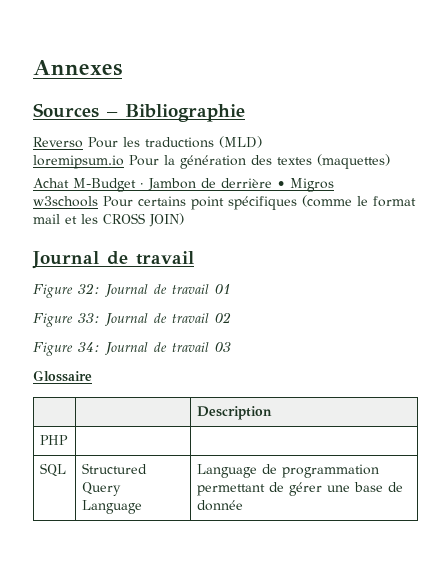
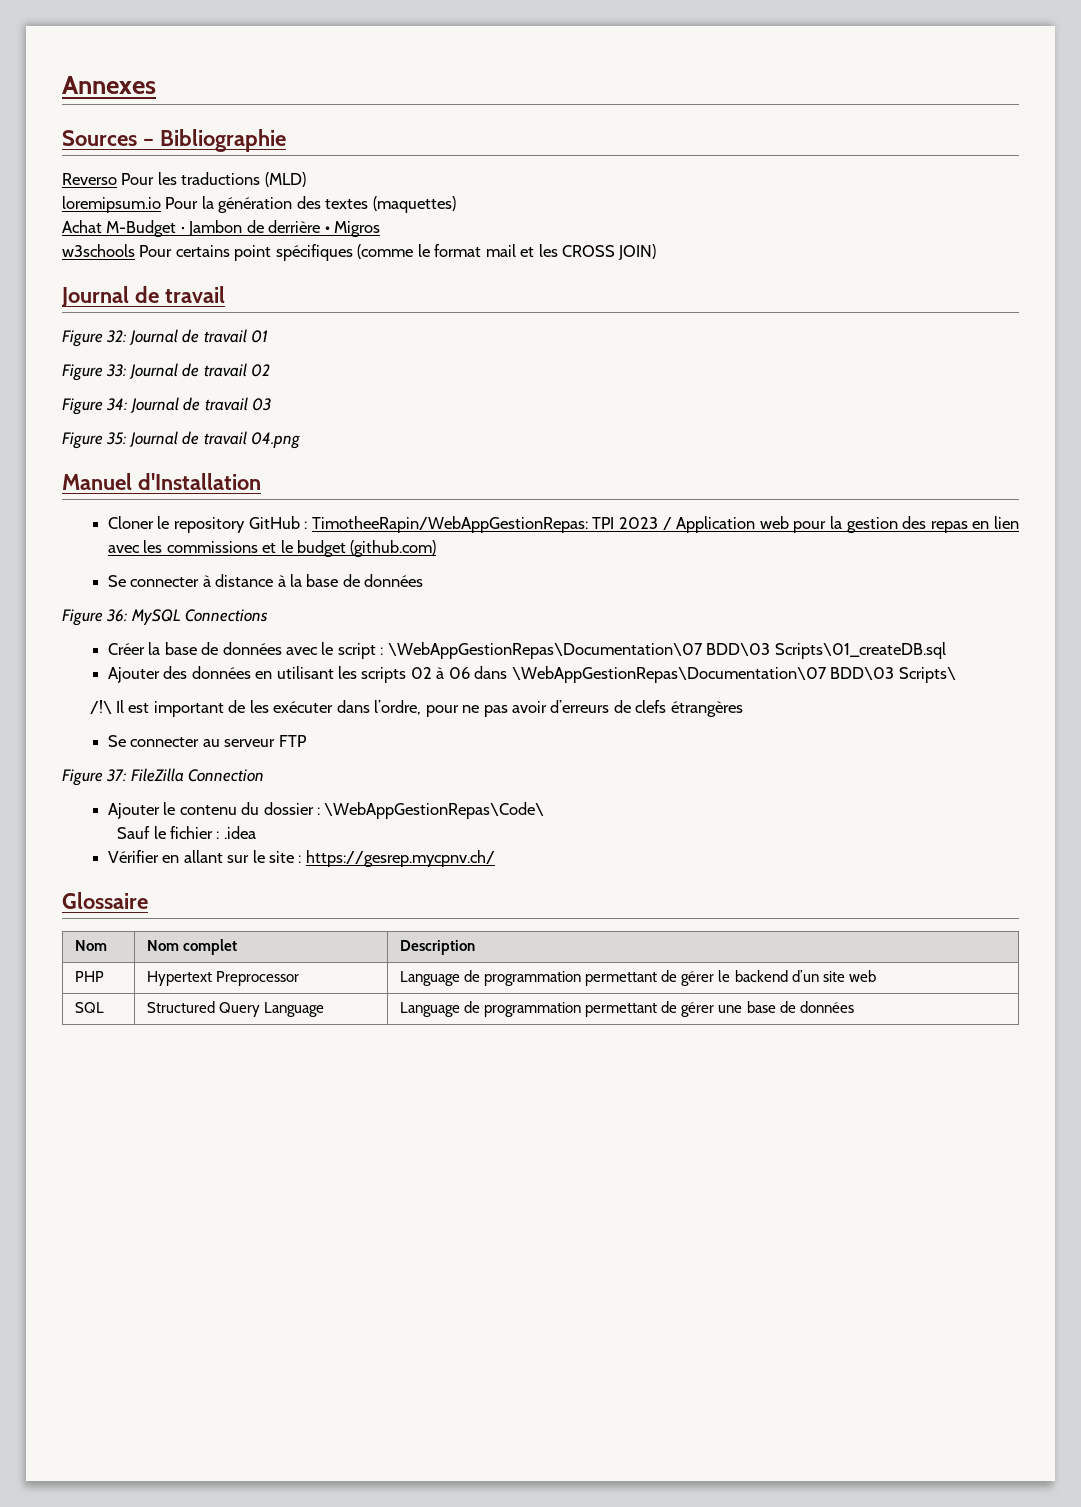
+ Figure 35: Journal de travail 04.png
+ Manuel d'Installation
+ Cloner le repository GitHub : TimotheeRapin/WebAppGestionRepas: TPI 2023 / Application web pour la gestion des repas en lien avec les commissions et le budget (github.com)
+ Se connecter à distance à la base de données
+ Figure 36: MySQL Connections
+ Créer la base de données avec le script : \WebAppGestionRepas\Documentation\07 BDD\03 Scripts\01_createDB.sql
+ Ajouter des données en utilisant les scripts 02 à 06 dans \WebAppGestionRepas\Documentation\07 BDD\03 Scripts\
+ /!\ Il est important de les exécuter dans l’ordre, pour ne pas avoir d’erreurs de clefs étrangères
+ Se connecter au serveur FTP
+ Figure 37: FileZilla Connection
+ Ajouter le contenu du dossier : \WebAppGestionRepas\Code\
+ Sauf le fichier : .idea
+ Vérifier en allant sur le site : https://gesrep.mycpnv.ch/
  Glossaire
- | | Description
- PHP | |
+ Nom | Nom complet | Description
+ PHP | Hypertext Preprocessor | Language de programmation permettant de gérer le backend d’un site web
- SQL | Structured Query Language | Language de programmation permettant de gérer une base de donnée
+ SQL | Structured Query Language | Language de programmation permettant de gérer une base de données

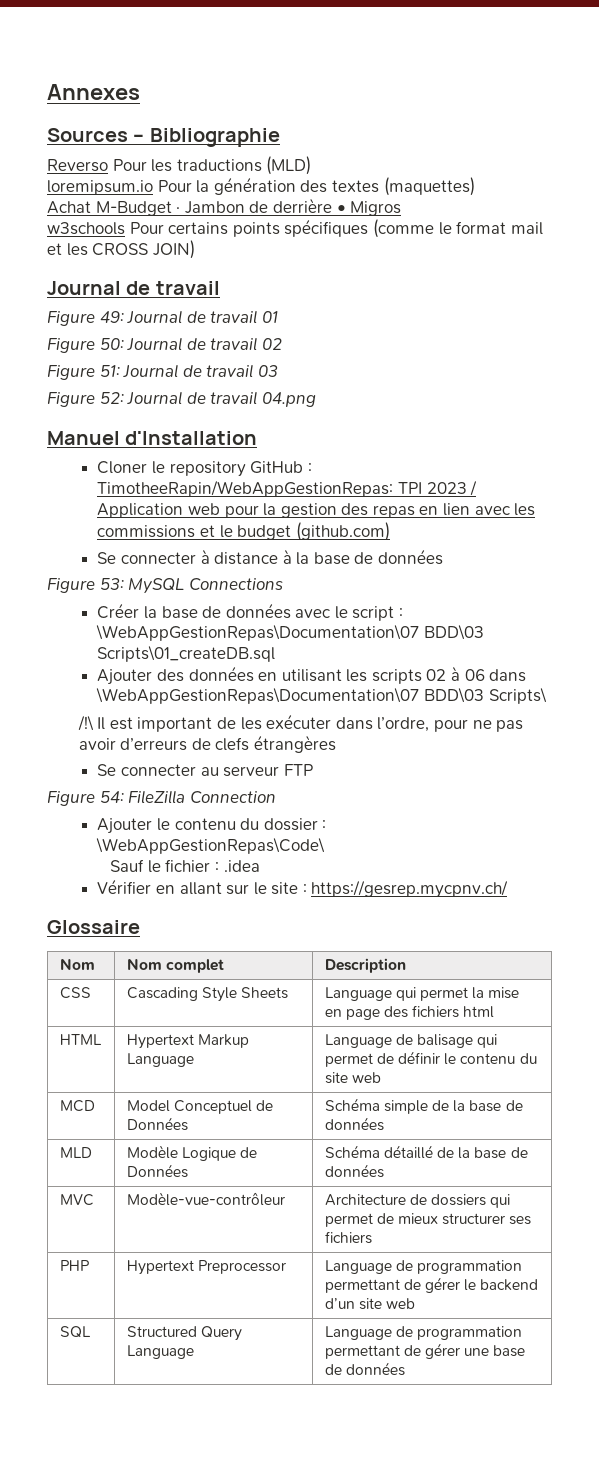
- w3schools Pour certains point spécifiques (comme le format mail et les CROSS JOIN)
+ w3schools Pour certains points spécifiques (comme le format mail et les CROSS JOIN)
- Figure 32: Journal de travail 01
+ Figure 49: Journal de travail 01
- Figure 33: Journal de travail 02
+ Figure 50: Journal de travail 02
- Figure 34: Journal de travail 03
+ Figure 51: Journal de travail 03
- Figure 35: Journal de travail 04.png
+ Figure 52: Journal de travail 04.png
- Figure 36: MySQL Connections
+ Figure 53: MySQL Connections
- Figure 37: FileZilla Connection
+ Figure 54: FileZilla Connection
+ CSS | Cascading Style Sheets | Language qui permet la mise en page des fichiers html
+ HTML | Hypertext Markup Language | Language de balisage qui permet de définir le contenu du site web
+ MCD | Model Conceptuel de Données | Schéma simple de la base de données
+ MLD | Modèle Logique de Données | Schéma détaillé de la base de données
+ MVC | Modèle-vue-contrôleur | Architecture de dossiers qui permet de mieux structurer ses fichiers

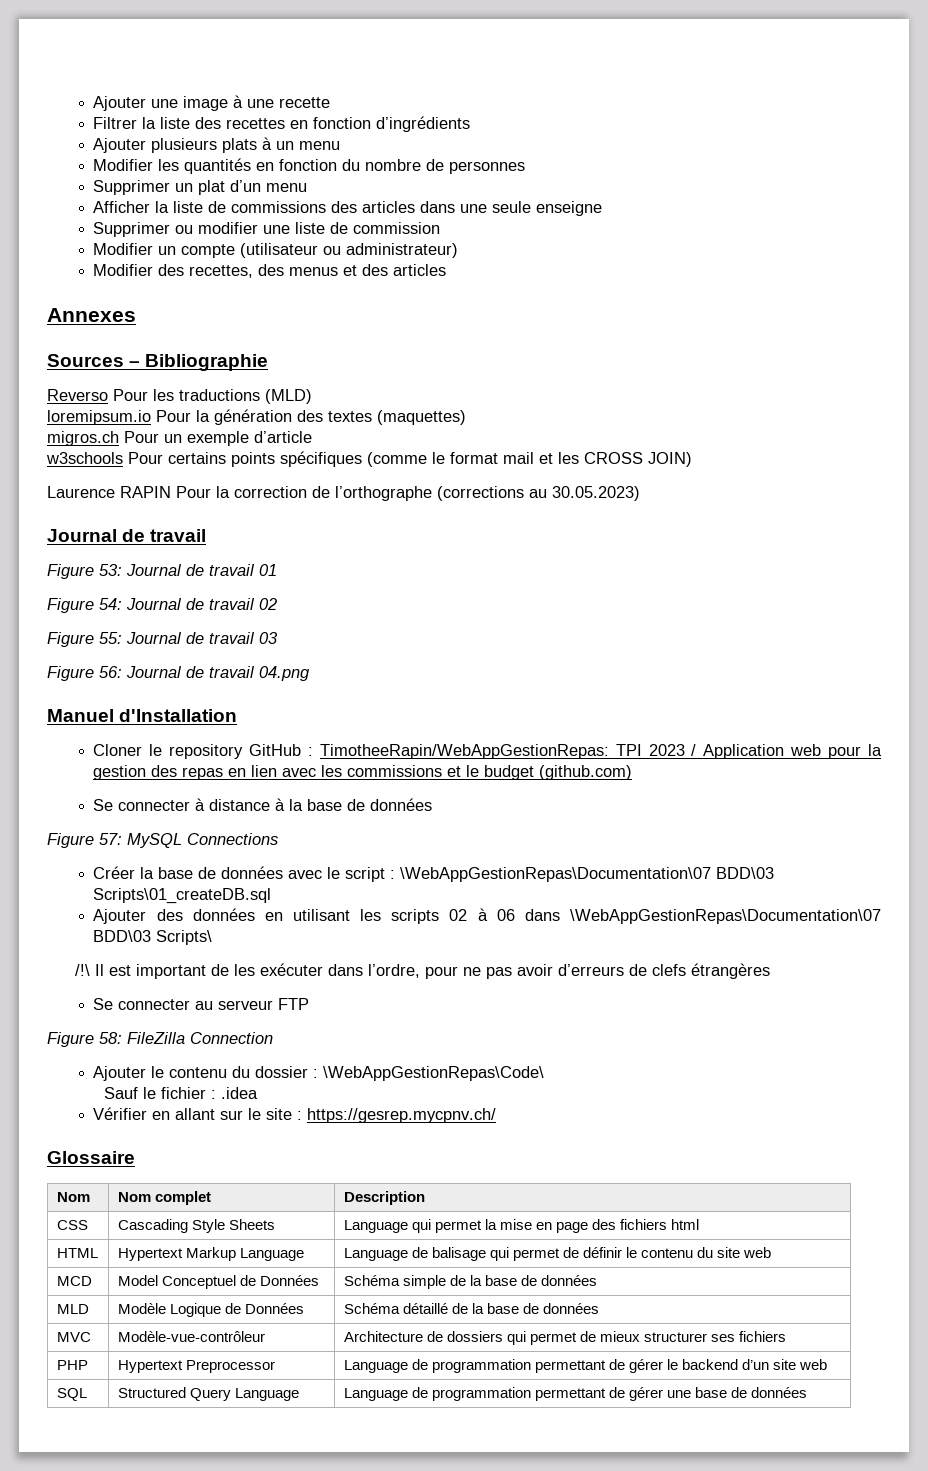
+ Ajouter une image à une recette
+ Filtrer la liste des recettes en fonction d’ingrédients
+ Ajouter plusieurs plats à un menu
+ Modifier les quantités en fonction du nombre de personnes
+ Supprimer un plat d’un menu
+ Afficher la liste de commissions des articles dans une seule enseigne
+ Supprimer ou modifier une liste de commission
+ Modifier un compte (utilisateur ou administrateur)
+ Modifier des recettes, des menus et des articles
- Achat M-Budget · Jambon de derrière • Migros
+ migros.ch Pour un exemple d’article
+ Laurence RAPIN Pour la correction de l’orthographe (corrections au 30.05.2023)
- Figure 49: Journal de travail 01
+ Figure 53: Journal de travail 01
- Figure 50: Journal de travail 02
+ Figure 54: Journal de travail 02
- Figure 51: Journal de travail 03
+ Figure 55: Journal de travail 03
- Figure 52: Journal de travail 04.png
+ Figure 56: Journal de travail 04.png
- Figure 53: MySQL Connections
+ Figure 57: MySQL Connections
- Figure 54: FileZilla Connection
+ Figure 58: FileZilla Connection

